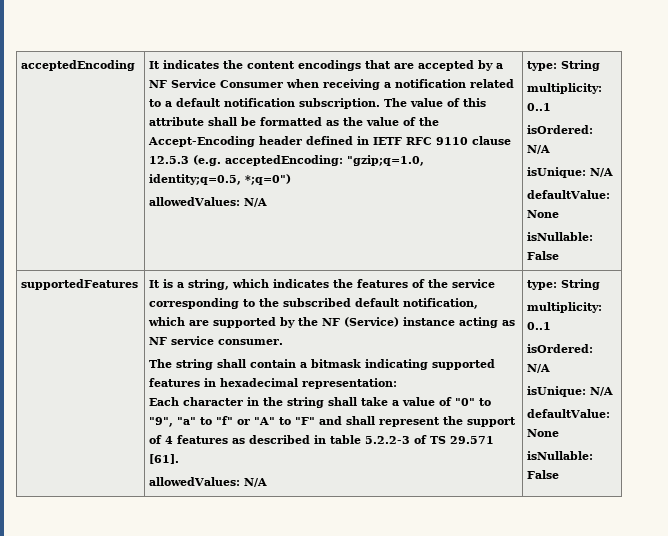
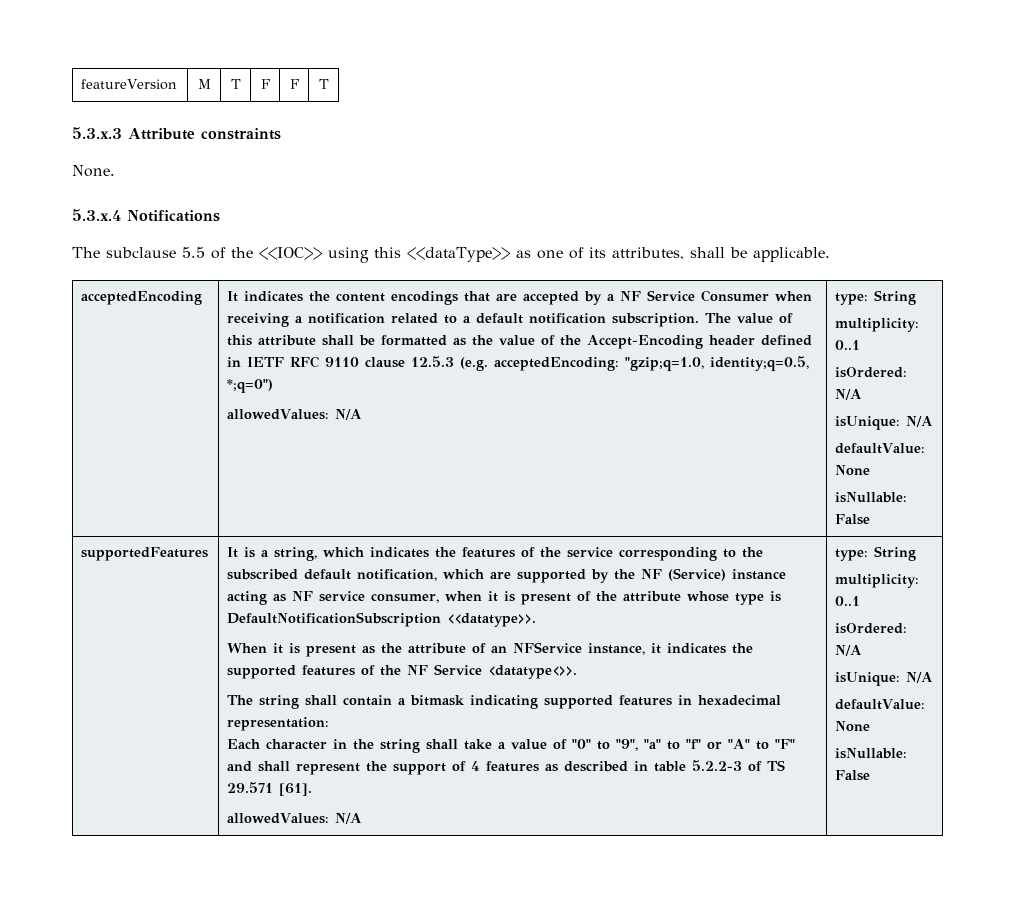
+ featureVersion | M | T | F | F | T
+ 5.3.x.3 Attribute constraints
+ None.
+ 5.3.x.4 Notifications
+ The subclause 5.5 of the <<IOC>> using this <<dataType>> as one of its attributes, shall be applicable.
- It is a string, which indicates the features of the service corresponding to the subscribed default notification, which are supported by the NF (Service) instance acting as NF service consumer.
+ It is a string, which indicates the features of the service corresponding to the subscribed default notification, which are supported by the NF (Service) instance acting as NF service consumer, when it is present of the attribute whose type is DefaultNotificationSubscription <<datatype>>.
+ When it is present as the attribute of an NFService instance, it indicates the supported features of the NF Service <datatype<>>.

